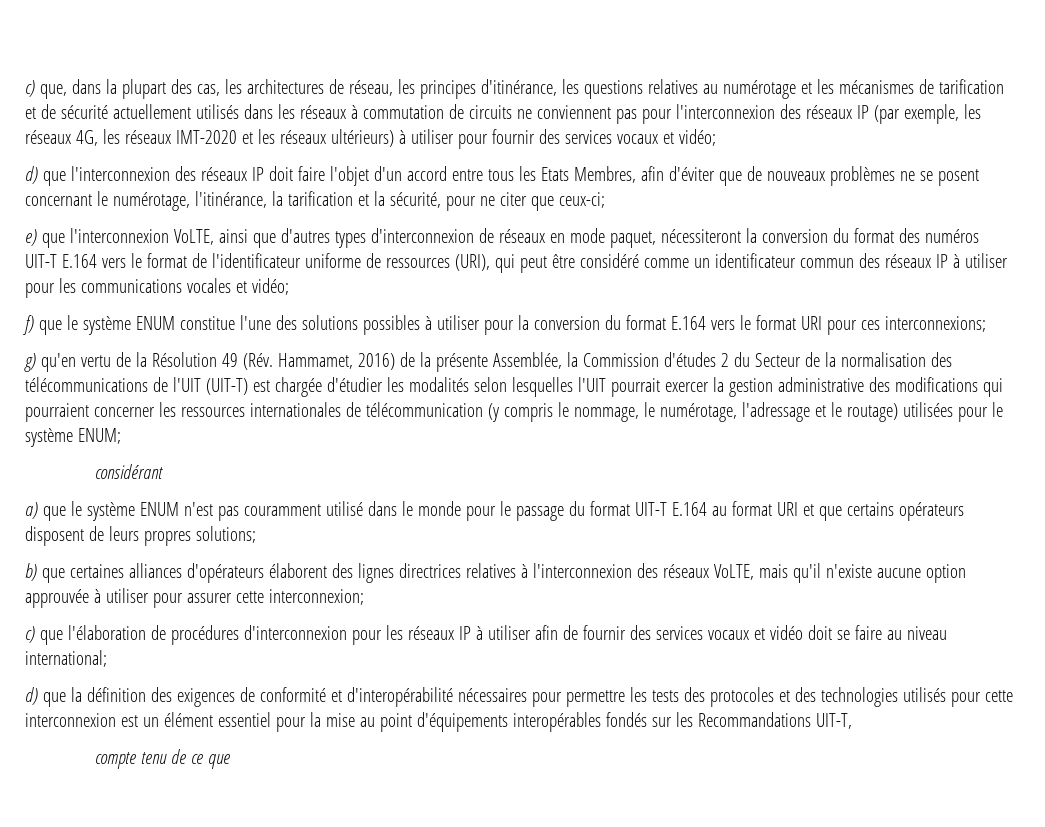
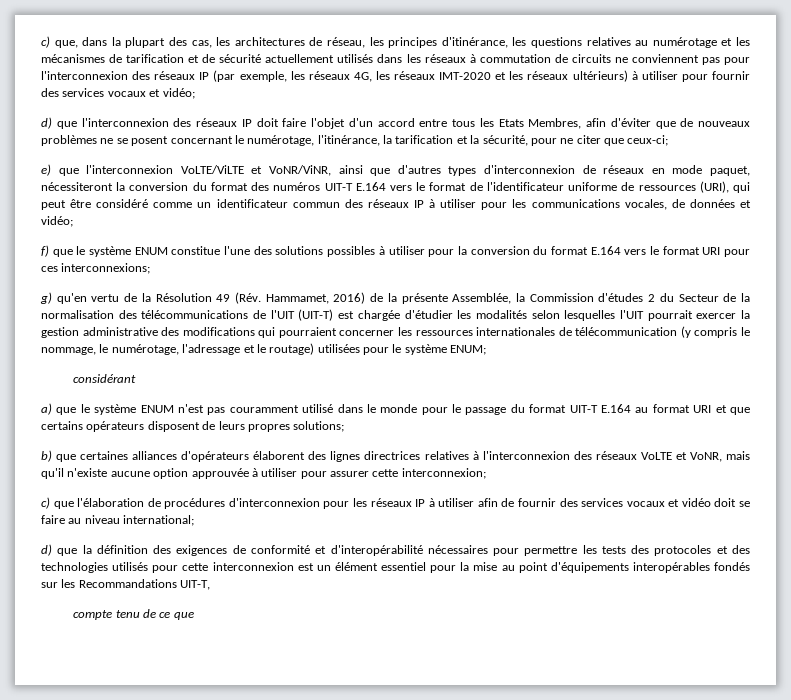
- e) que l'interconnexion VoLTE, ainsi que d'autres types d'interconnexion de réseaux en mode paquet, nécessiteront la conversion du format des numéros UIT-T E.164 vers le format de l'identificateur uniforme de ressources (URI), qui peut être considéré comme un identificateur commun des réseaux IP à utiliser pour les communications vocales et vidéo;
+ e) que l'interconnexion VoLTE/ViLTE et VoNR/ViNR, ainsi que d'autres types d'interconnexion de réseaux en mode paquet, nécessiteront la conversion du format des numéros UIT-T E.164 vers le format de l'identificateur uniforme de ressources (URI), qui peut être considéré comme un identificateur commun des réseaux IP à utiliser pour les communications vocales, de données et vidéo;
- b) que certaines alliances d'opérateurs élaborent des lignes directrices relatives à l'interconnexion des réseaux VoLTE, mais qu'il n'existe aucune option approuvée à utiliser pour assurer cette interconnexion;
+ b) que certaines alliances d'opérateurs élaborent des lignes directrices relatives à l'interconnexion des réseaux VoLTE et VoNR, mais qu'il n'existe aucune option approuvée à utiliser pour assurer cette interconnexion;

